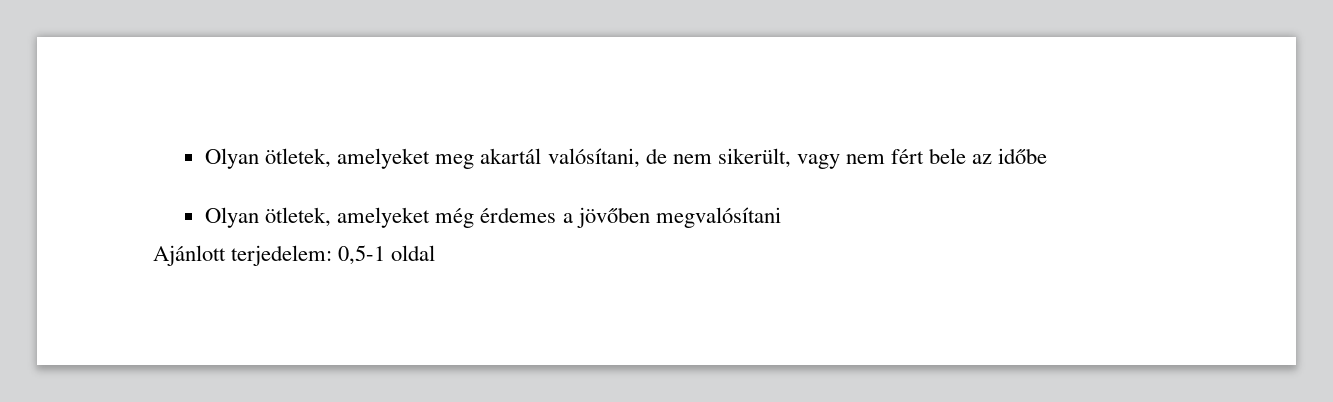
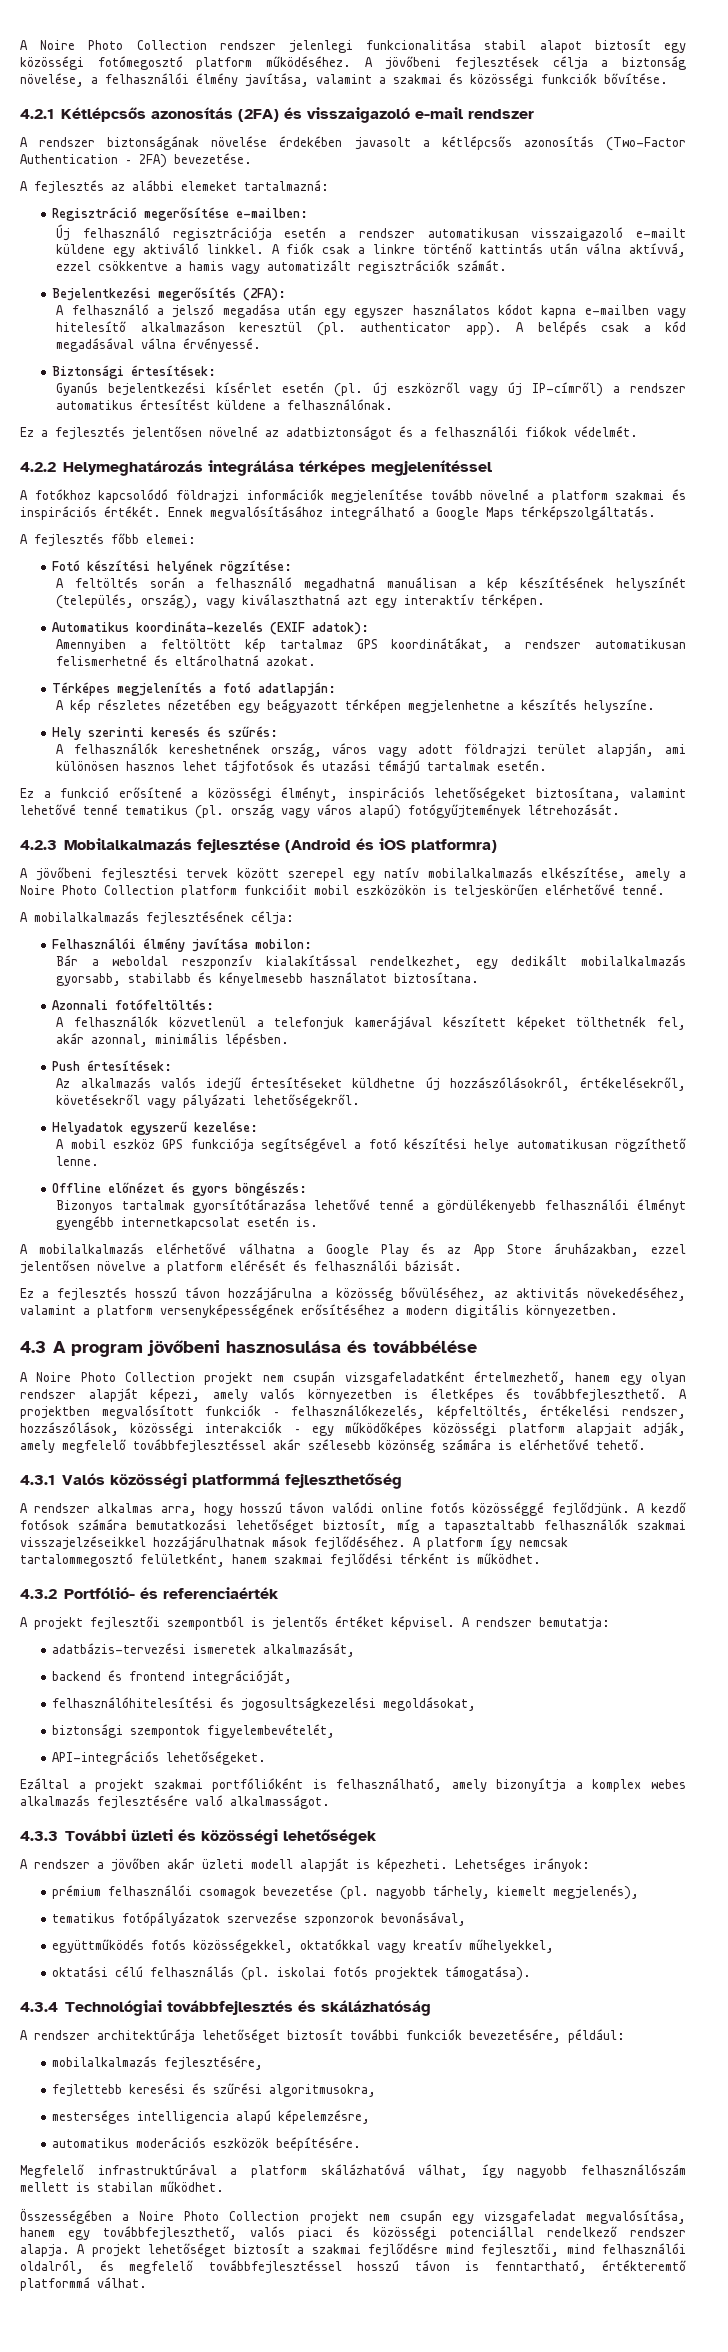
- Olyan ötletek, amelyeket meg akartál valósítani, de nem sikerült, vagy nem fért bele az időbe
- Olyan ötletek, amelyeket még érdemes a jövőben megvalósítani
- Ajánlott terjedelem: 0,5-1 oldal
+ A Noire Photo Collection rendszer jelenlegi funkcionalitása stabil alapot biztosít egy közösségi fotómegosztó platform működéséhez. A jövőbeni fejlesztések célja a biztonság növelése, a felhasználói élmény javítása, valamint a szakmai és közösségi funkciók bővítése.
+ 4.2.1 Kétlépcsős azonosítás (2FA) és visszaigazoló e-mail rendszer
+ A rendszer biztonságának növelése érdekében javasolt a kétlépcsős azonosítás (Two-Factor Authentication – 2FA) bevezetése.
+ A fejlesztés az alábbi elemeket tartalmazná:
+ Regisztráció megerősítése e-mailben:
+ Új felhasználó regisztrációja esetén a rendszer automatikusan visszaigazoló e-mailt küldene egy aktiváló linkkel. A fiók csak a linkre történő kattintás után válna aktívvá, ezzel csökkentve a hamis vagy automatizált regisztrációk számát.
+ Bejelentkezési megerősítés (2FA):
+ A felhasználó a jelszó megadása után egy egyszer használatos kódot kapna e-mailben vagy hitelesítő alkalmazáson keresztül (pl. authenticator app). A belépés csak a kód megadásával válna érvényessé.
+ Biztonsági értesítések:
+ Gyanús bejelentkezési kísérlet esetén (pl. új eszközről vagy új IP-címről) a rendszer automatikus értesítést küldene a felhasználónak.
+ Ez a fejlesztés jelentősen növelné az adatbiztonságot és a felhasználói fiókok védelmét.
+ 4.2.2 Helymeghatározás integrálása térképes megjelenítéssel
+ A fotókhoz kapcsolódó földrajzi információk megjelenítése tovább növelné a platform szakmai és inspirációs értékét. Ennek megvalósításához integrálható a Google Maps térképszolgáltatás.
+ A fejlesztés főbb elemei:
+ Fotó készítési helyének rögzítése:
+ A feltöltés során a felhasználó megadhatná manuálisan a kép készítésének helyszínét (település, ország), vagy kiválaszthatná azt egy interaktív térképen.
+ Automatikus koordináta-kezelés (EXIF adatok):
+ Amennyiben a feltöltött kép tartalmaz GPS koordinátákat, a rendszer automatikusan felismerhetné és eltárolhatná azokat.
+ Térképes megjelenítés a fotó adatlapján:
+ A kép részletes nézetében egy beágyazott térképen megjelenhetne a készítés helyszíne.
+ Hely szerinti keresés és szűrés:
+ A felhasználók kereshetnének ország, város vagy adott földrajzi terület alapján, ami különösen hasznos lehet tájfotósok és utazási témájú tartalmak esetén.
+ Ez a funkció erősítené a közösségi élményt, inspirációs lehetőségeket biztosítana, valamint lehetővé tenné tematikus (pl. ország vagy város alapú) fotógyűjtemények létrehozását.
+ 4.2.3 Mobilalkalmazás fejlesztése (Android és iOS platformra)
+ A jövőbeni fejlesztési tervek között szerepel egy natív mobilalkalmazás elkészítése, amely a Noire Photo Collection platform funkcióit mobil eszközökön is teljeskörűen elérhetővé tenné.
+ A mobilalkalmazás fejlesztésének célja:
+ Felhasználói élmény javítása mobilon:
+ Bár a weboldal reszponzív kialakítással rendelkezhet, egy dedikált mobilalkalmazás gyorsabb, stabilabb és kényelmesebb használatot biztosítana.
+ Azonnali fotófeltöltés:
+ A felhasználók közvetlenül a telefonjuk kamerájával készített képeket tölthetnék fel, akár azonnal, minimális lépésben.
+ Push értesítések:
+ Az alkalmazás valós idejű értesítéseket küldhetne új hozzászólásokról, értékelésekről, követésekről vagy pályázati lehetőségekről.
+ Helyadatok egyszerű kezelése:
+ A mobil eszköz GPS funkciója segítségével a fotó készítési helye automatikusan rögzíthető lenne.
+ Offline előnézet és gyors böngészés:
+ Bizonyos tartalmak gyorsítótárazása lehetővé tenné a gördülékenyebb felhasználói élményt gyengébb internetkapcsolat esetén is.
+ A mobilalkalmazás elérhetővé válhatna a Google Play és az App Store áruházakban, ezzel jelentősen növelve a platform elérését és felhasználói bázisát.
+ Ez a fejlesztés hosszú távon hozzájárulna a közösség bővüléséhez, az aktivitás növekedéséhez, valamint a platform versenyképességének erősítéséhez a modern digitális környezetben.
+ 4.3 A program jövőbeni hasznosulása és továbbélése
+ A Noire Photo Collection projekt nem csupán vizsgafeladatként értelmezhető, hanem egy olyan rendszer alapját képezi, amely valós környezetben is életképes és továbbfejleszthető. A projektben megvalósított funkciók – felhasználókezelés, képfeltöltés, értékelési rendszer, hozzászólások, közösségi interakciók – egy működőképes közösségi platform alapjait adják, amely megfelelő továbbfejlesztéssel akár szélesebb közönség számára is elérhetővé tehető.
+ 4.3.1 Valós közösségi platformmá fejleszthetőség
+ A rendszer alkalmas arra, hogy hosszú távon valódi online fotós közösséggé fejlődjünk. A kezdő fotósok számára bemutatkozási lehetőséget biztosít, míg a tapasztaltabb felhasználók szakmai visszajelzéseikkel hozzájárulhatnak mások fejlődéséhez. A platform így nemcsak tartalommegosztó felületként, hanem szakmai fejlődési térként is működhet.
+ 4.3.2 Portfólió- és referenciaérték
+ A projekt fejlesztői szempontból is jelentős értéket képvisel. A rendszer bemutatja:
+ adatbázis-tervezési ismeretek alkalmazását,
+ backend és frontend integrációját,
+ felhasználóhitelesítési és jogosultságkezelési megoldásokat,
+ biztonsági szempontok figyelembevételét,
+ API-integrációs lehetőségeket.
+ Ezáltal a projekt szakmai portfólióként is felhasználható, amely bizonyítja a komplex webes alkalmazás fejlesztésére való alkalmasságot.
+ 4.3.3 További üzleti és közösségi lehetőségek
+ A rendszer a jövőben akár üzleti modell alapját is képezheti. Lehetséges irányok:
+ prémium felhasználói csomagok bevezetése (pl. nagyobb tárhely, kiemelt megjelenés),
+ tematikus fotópályázatok szervezése szponzorok bevonásával,
+ együttműködés fotós közösségekkel, oktatókkal vagy kreatív műhelyekkel,
+ oktatási célú felhasználás (pl. iskolai fotós projektek támogatása).
+ 4.3.4 Technológiai továbbfejlesztés és skálázhatóság
+ A rendszer architektúrája lehetőséget biztosít további funkciók bevezetésére, például:
+ mobilalkalmazás fejlesztésére,
+ fejlettebb keresési és szűrési algoritmusokra,
+ mesterséges intelligencia alapú képelemzésre,
+ automatikus moderációs eszközök beépítésére.
+ Megfelelő infrastruktúrával a platform skálázhatóvá válhat, így nagyobb felhasználószám mellett is stabilan működhet.
+ Összességében a Noire Photo Collection projekt nem csupán egy vizsgafeladat megvalósítása, hanem egy továbbfejleszthető, valós piaci és közösségi potenciállal rendelkező rendszer alapja. A projekt lehetőséget biztosít a szakmai fejlődésre mind fejlesztői, mind felhasználói oldalról, és megfelelő továbbfejlesztéssel hosszú távon is fenntartható, értékteremtő platformmá válhat.

